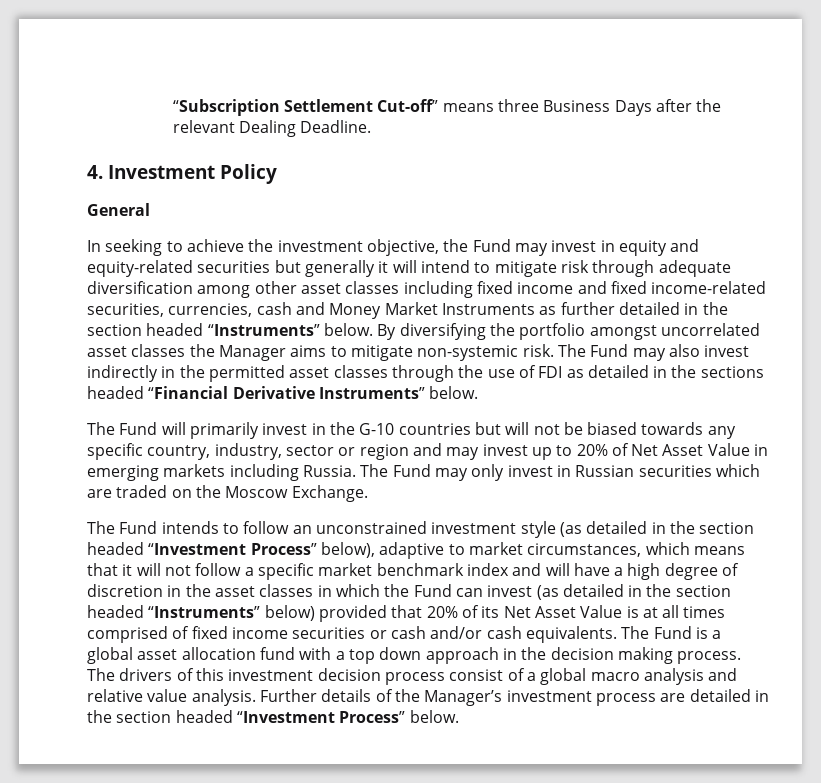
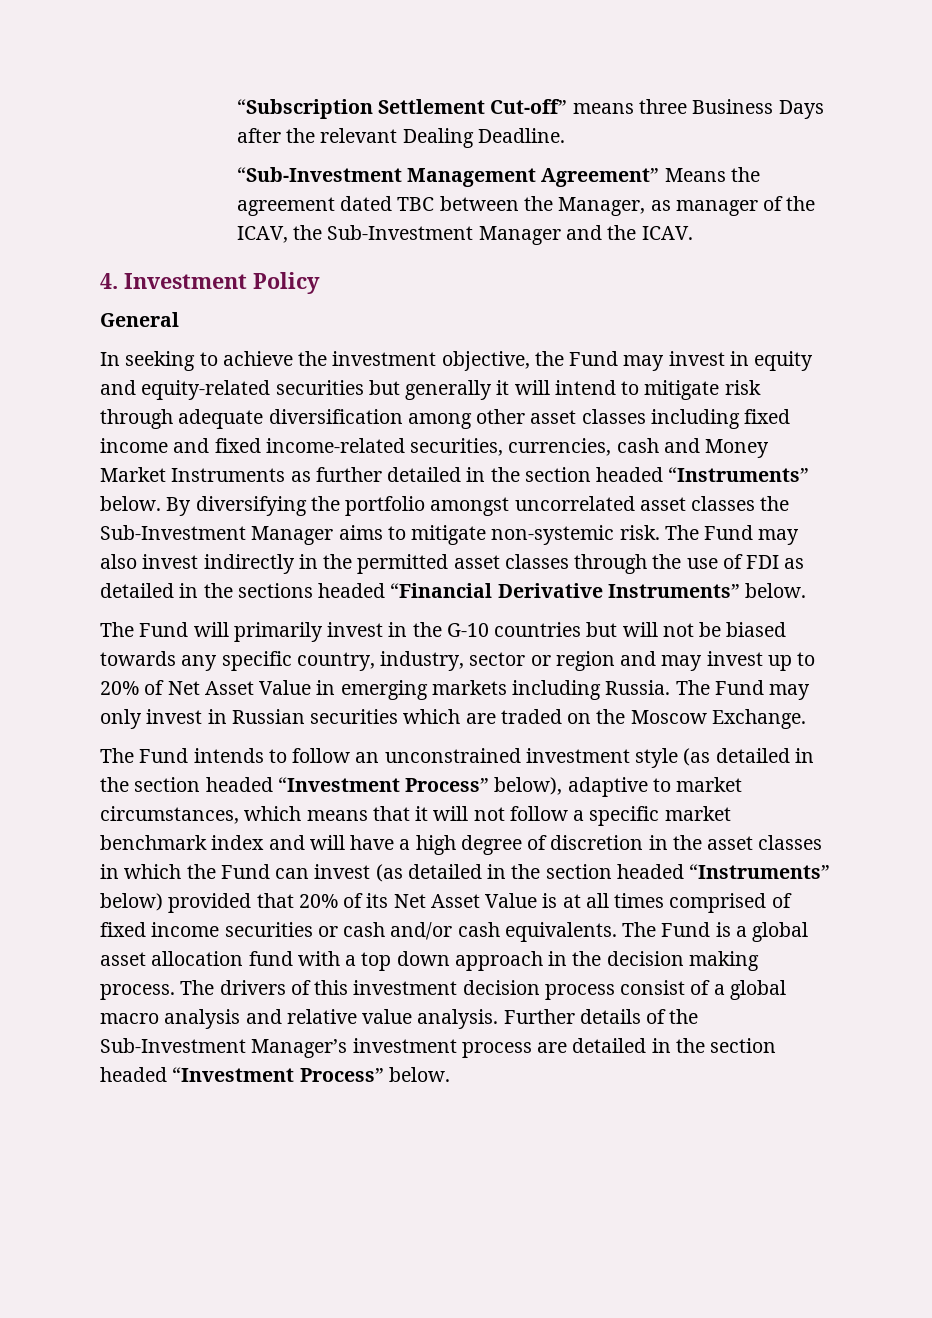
+ “Sub-Investment Management Agreement” Means the agreement dated TBC between the Manager, as manager of the ICAV, the Sub-Investment Manager and the ICAV.
- By diversifying the portfolio amongst uncorrelated asset classes the Manager aims to mitigate non-systemic risk.
+ By diversifying the portfolio amongst uncorrelated asset classes the Sub-Investment Manager aims to mitigate non-systemic risk.
- Further details of the Manager’s investment process are detailed in the section headed “Investment Process” below.
+ Further details of the Sub-Investment Manager’s investment process are detailed in the section headed “Investment Process” below.

